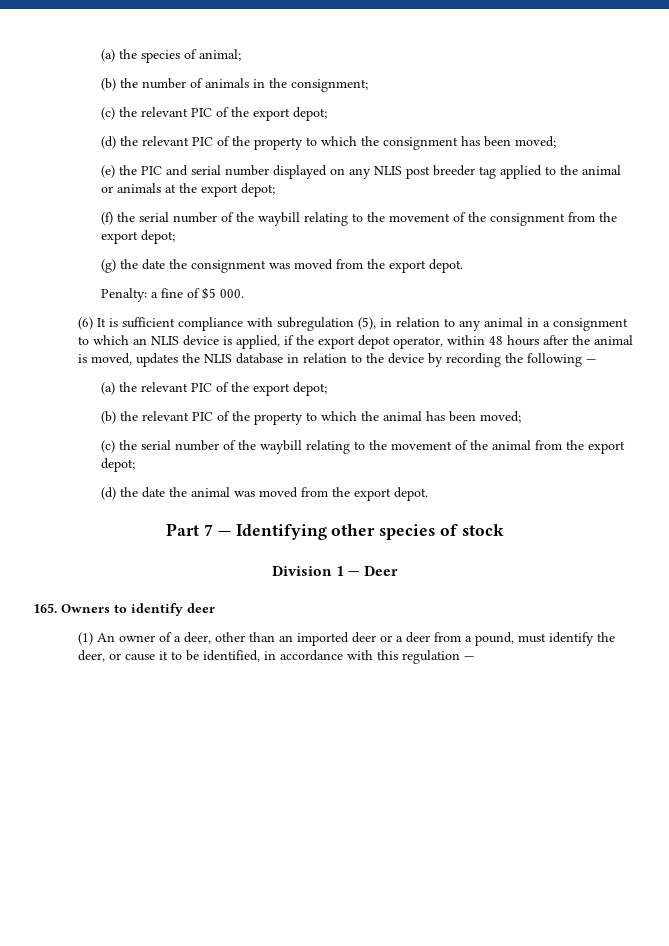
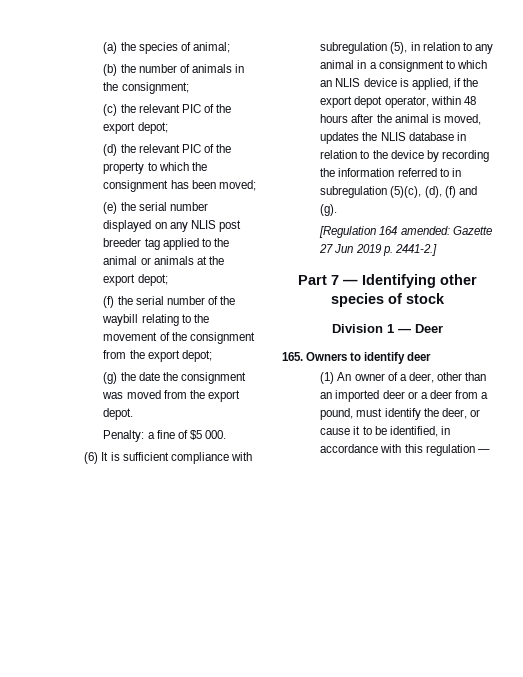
- (e) the PIC and serial number displayed on any NLIS post breeder tag applied to the animal or animals at the export depot;
+ (e) the serial number displayed on any NLIS post breeder tag applied to the animal or animals at the export depot;
- (6) It is sufficient compliance with subregulation (5), in relation to any animal in a consignment to which an NLIS device is applied, if the export depot operator, within 48 hours after the animal is moved, updates the NLIS database in relation to the device by recording the following —
- (a) the relevant PIC of the export depot;
- (b) the relevant PIC of the property to which the animal has been moved;
- (c) the serial number of the waybill relating to the movement of the animal from the export depot;
- (d) the date the animal was moved from the export depot.
+ (6) It is sufficient compliance with subregulation (5), in relation to any animal in a consignment to which an NLIS device is applied, if the export depot operator, within 48 hours after the animal is moved, updates the NLIS database in relation to the device by recording the information referred to in subregulation (5)(c), (d), (f) and (g).
+ [Regulation 164 amended: Gazette 27 Jun 2019 p. 2441-2.]

